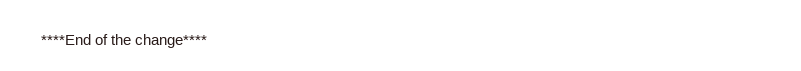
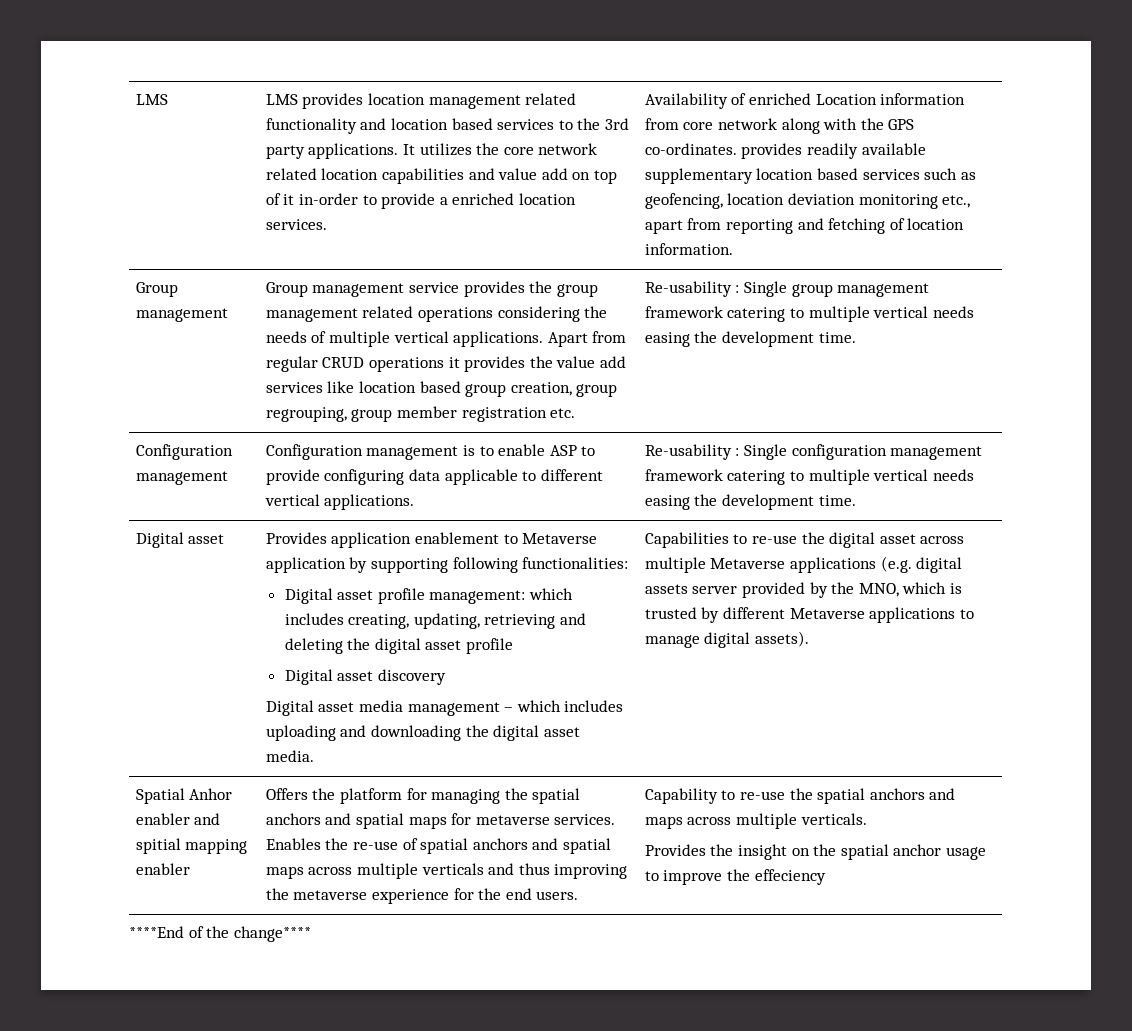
+ LMS | LMS provides location management related functionality and location based services to the 3rd party applications. It utilizes the core network related location capabilities and value add on top of it in-order to provide a enriched location services. | Availability of enriched Location information from core network along with the GPS co-ordinates. provides readily available supplementary location based services such as geofencing, location deviation monitoring etc., apart from reporting and fetching of location information.
+ Group management | Group management service provides the group management related operations considering the needs of multiple vertical applications. Apart from regular CRUD operations it provides the value add services like location based group creation, group regrouping, group member registration etc. | Re-usability : Single group management framework catering to multiple vertical needs easing the development time.
+ Configuration management | Configuration management is to enable ASP to provide configuring data applicable to different vertical applications. | Re-usability : Single configuration management framework catering to multiple vertical needs easing the development time.
+ Digital asset | Provides application enablement to Metaverse application by supporting following functionalities:
+ Digital asset profile management: which includes creating, updating, retrieving and deleting the digital asset profile
+ Digital asset discovery
+ Digital asset media management – which includes uploading and downloading the digital asset media. | Capabilities to re-use the digital asset across multiple Metaverse applications (e.g. digital assets server provided by the MNO, which is trusted by different Metaverse applications to manage digital assets).
+ Spatial Anhor enabler and spitial mapping enabler | Offers the platform for managing the spatial anchors and spatial maps for metaverse services. Enables the re-use of spatial anchors and spatial maps across multiple verticals and thus improving the metaverse experience for the end users. | Capability to re-use the spatial anchors and maps across multiple verticals.
+ Provides the insight on the spatial anchor usage to improve the effeciency

